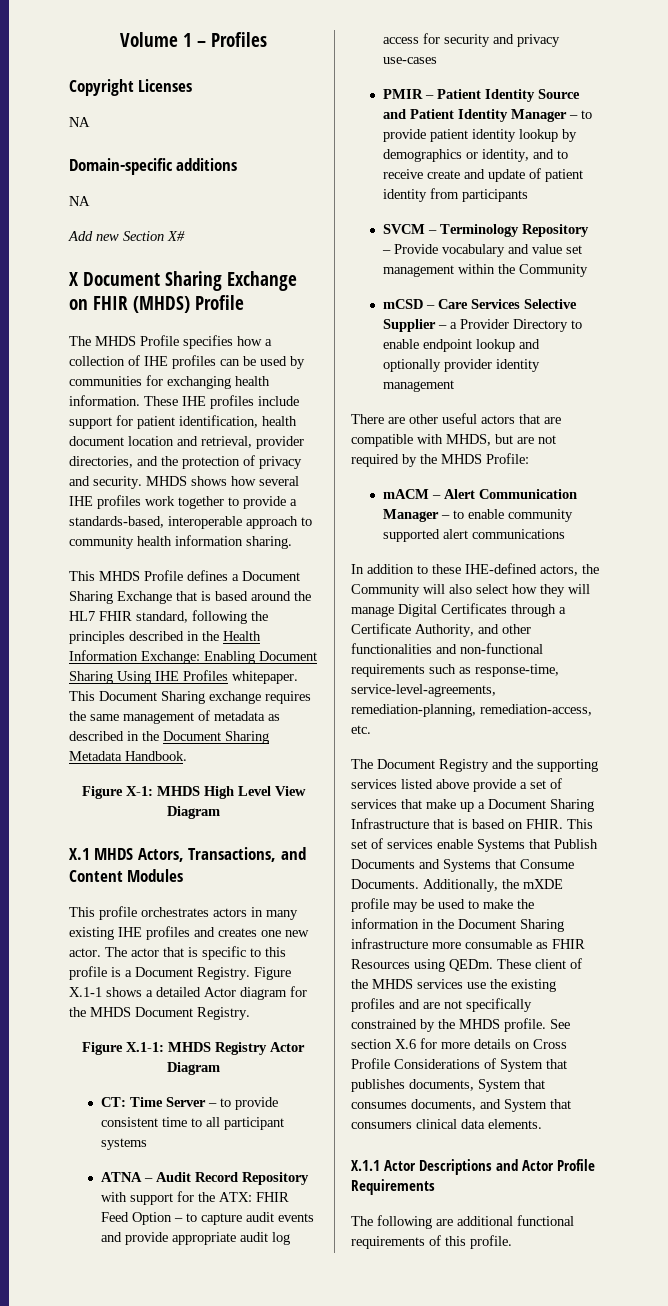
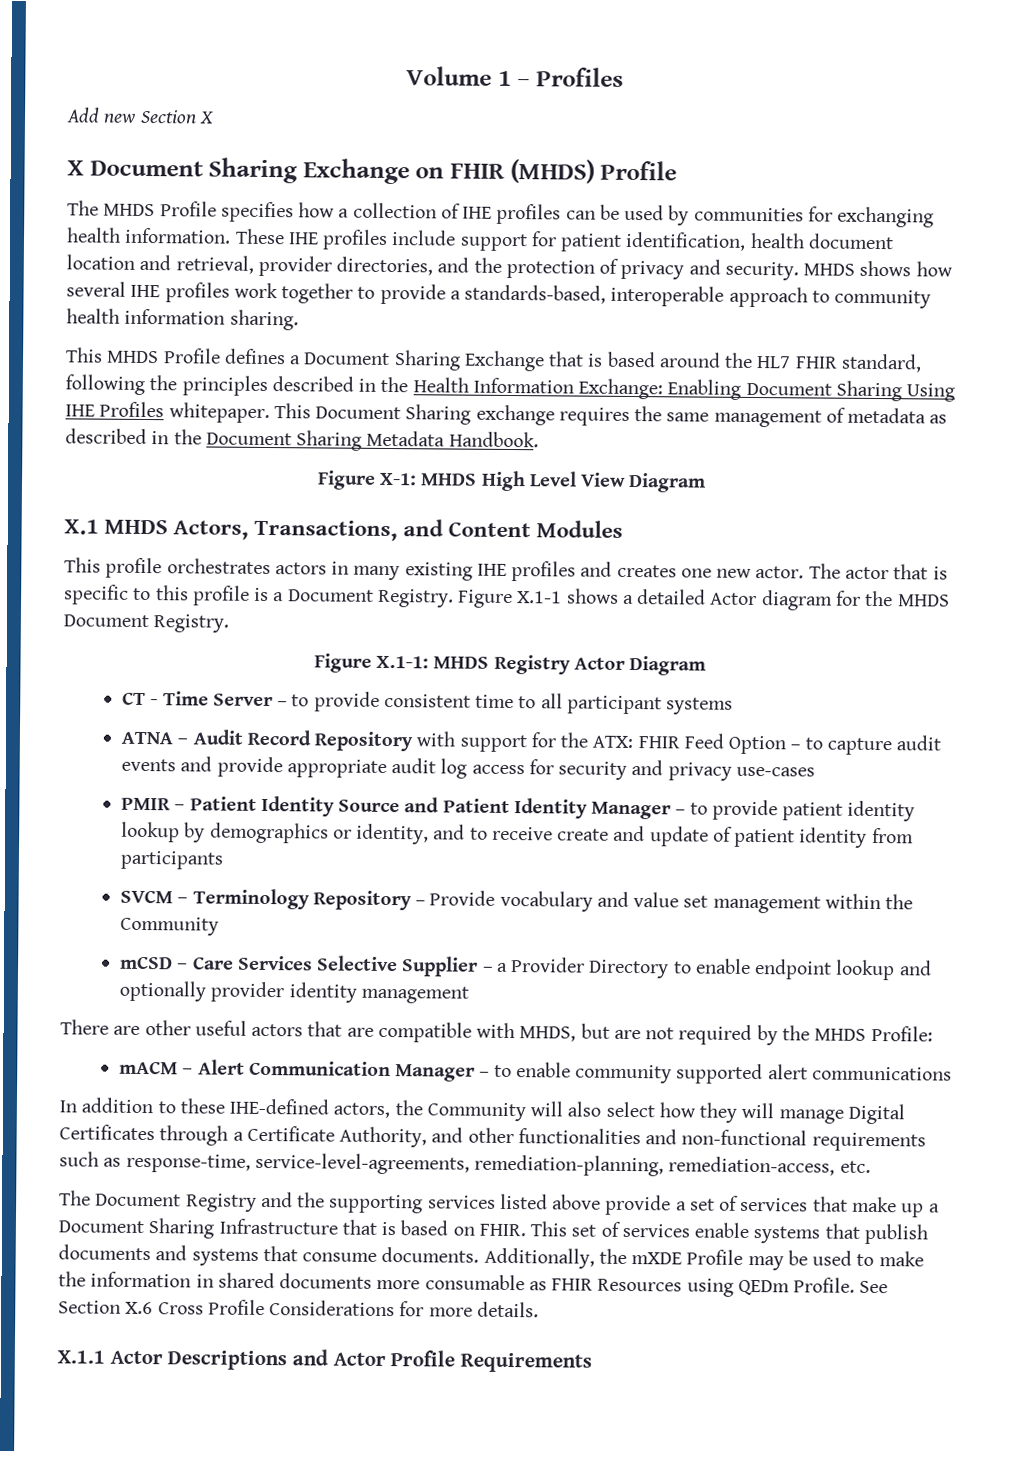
- Copyright Licenses
- NA
- Domain-specific additions
- NA
- Add new Section X#
+ Add new Section X
- CT: Time Server – to provide consistent time to all participant systems
+ CT - Time Server – to provide consistent time to all participant systems
- This set of services enable Systems that Publish Documents and Systems that Consume Documents.
+ This set of services enable systems that publish documents and systems that consume documents.
- Additionally, the mXDE profile may be used to make the information in the Document Sharing infrastructure more consumable as FHIR Resources using QEDm. These client of the MHDS services use the existing profiles and are not specifically constrained by the MHDS profile. See section X.6 for more details on Cross Profile Considerations of System that publishes documents, System that consumes documents, and System that consumers clinical data elements.
+ Additionally, the mXDE Profile may be used to make the information in shared documents more consumable as FHIR Resources using QEDm Profile. See Section X.6 Cross Profile Considerations for more details.
- The following are additional functional requirements of this profile.

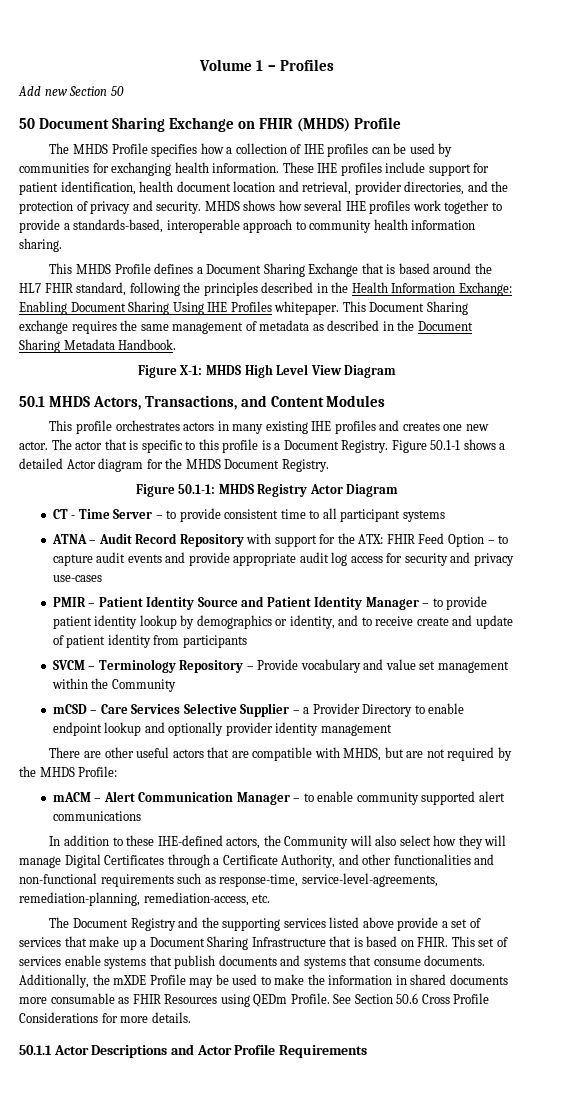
- Add new Section X
- X Document Sharing Exchange on FHIR (MHDS) Profile
+ Add new Section 50
+ 50 Document Sharing Exchange on FHIR (MHDS) Profile
- X.1 MHDS Actors, Transactions, and Content Modules
+ 50.1 MHDS Actors, Transactions, and Content Modules
- Figure X.1-1 shows a detailed Actor diagram for the MHDS Document Registry.
+ Figure 50.1-1 shows a detailed Actor diagram for the MHDS Document Registry.
- Figure X.1-1: MHDS Registry Actor Diagram
+ Figure 50.1-1: MHDS Registry Actor Diagram
- See Section X.6 Cross Profile Considerations for more details.
+ See Section 50.6 Cross Profile Considerations for more details.
- X.1.1 Actor Descriptions and Actor Profile Requirements
+ 50.1.1 Actor Descriptions and Actor Profile Requirements

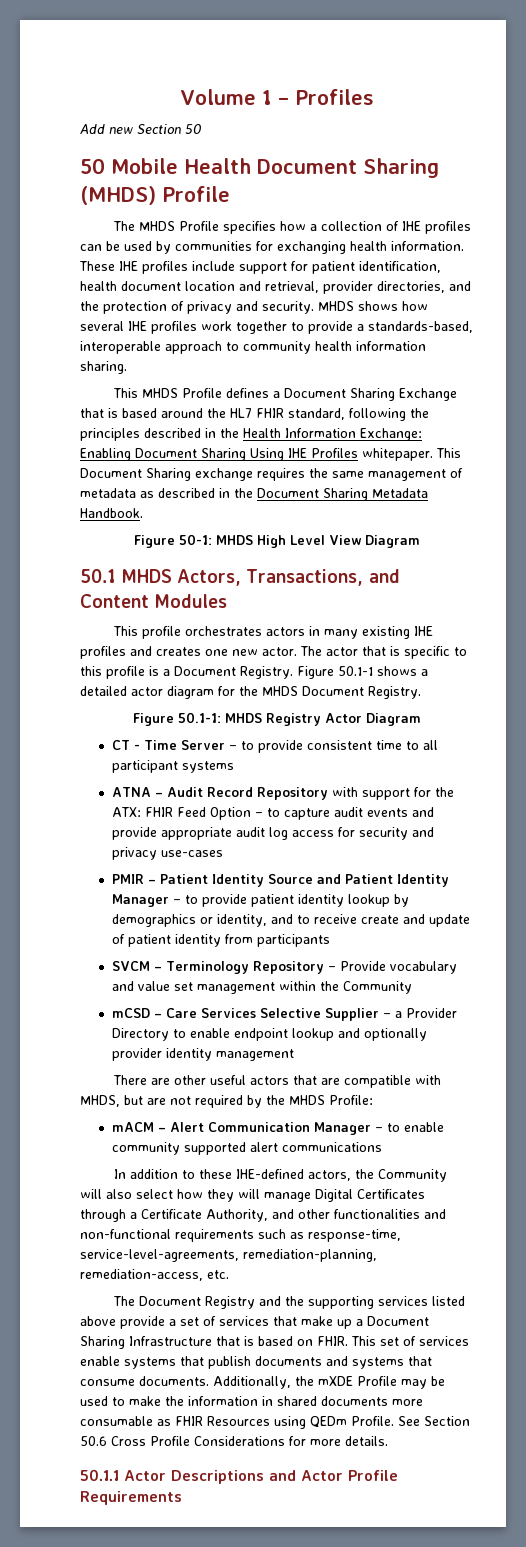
- 50 Document Sharing Exchange on FHIR (MHDS) Profile
+ 50 Mobile Health Document Sharing (MHDS) Profile
- Figure X-1: MHDS High Level View Diagram
+ Figure 50-1: MHDS High Level View Diagram
- Figure 50.1-1 shows a detailed Actor diagram for the MHDS Document Registry.
+ Figure 50.1-1 shows a detailed actor diagram for the MHDS Document Registry.

